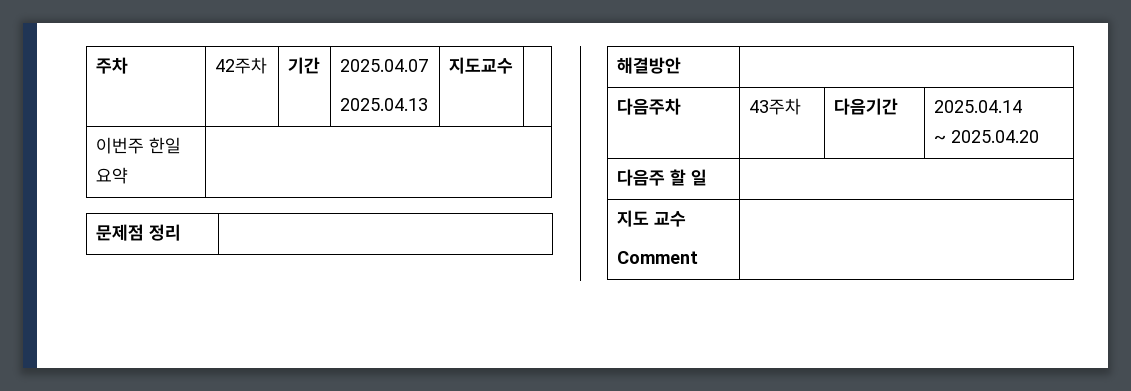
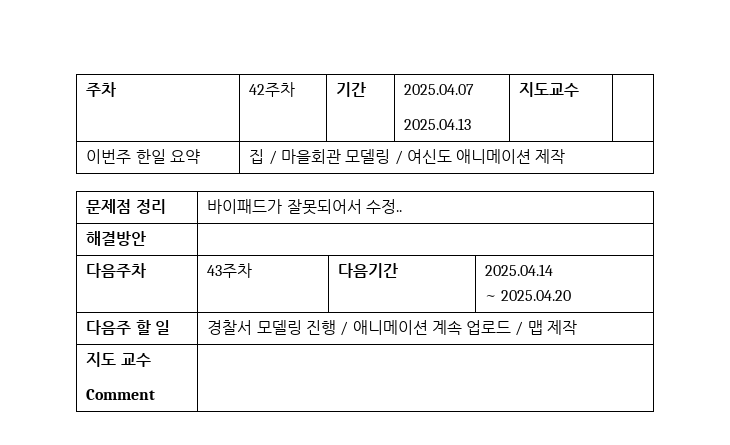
- 이번주 한일 요약 |
+ 이번주 한일 요약 | 집 / 마을회관 모델링 / 여신도 애니메이션 제작
- 문제점 정리 |
+ 문제점 정리 | 바이패드가 잘못되어서 수정..
- 다음주 할 일 |
+ 다음주 할 일 | 경찰서 모델링 진행 / 애니메이션 계속 업로드 / 맵 제작

